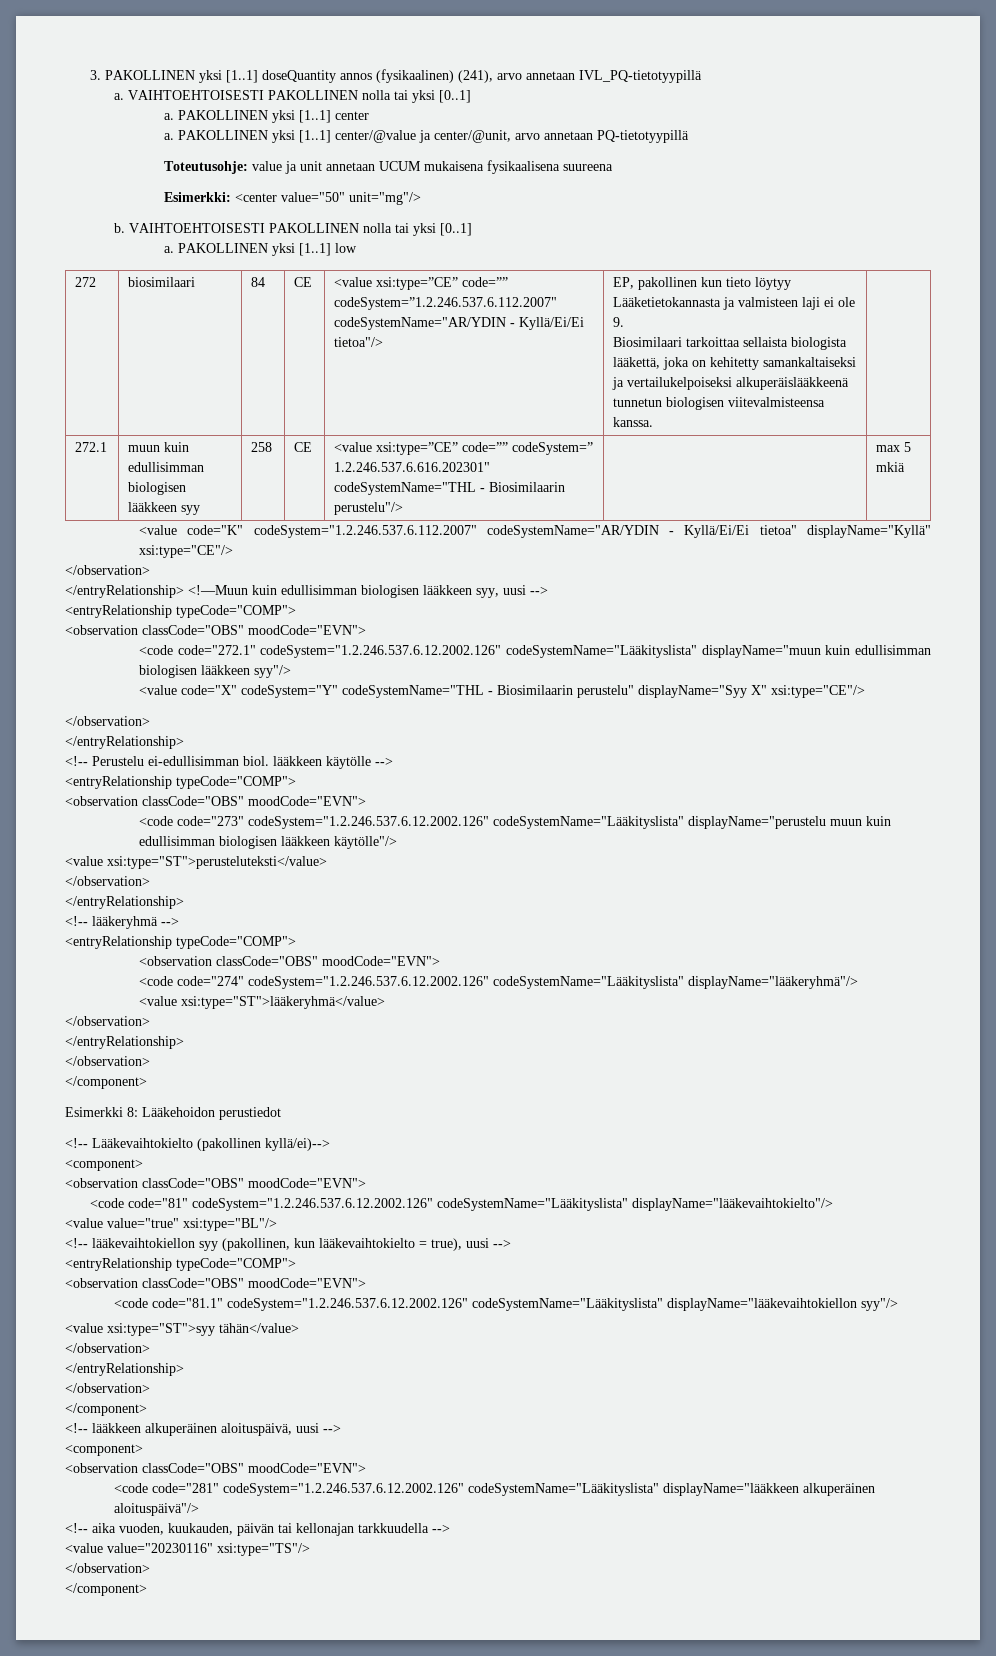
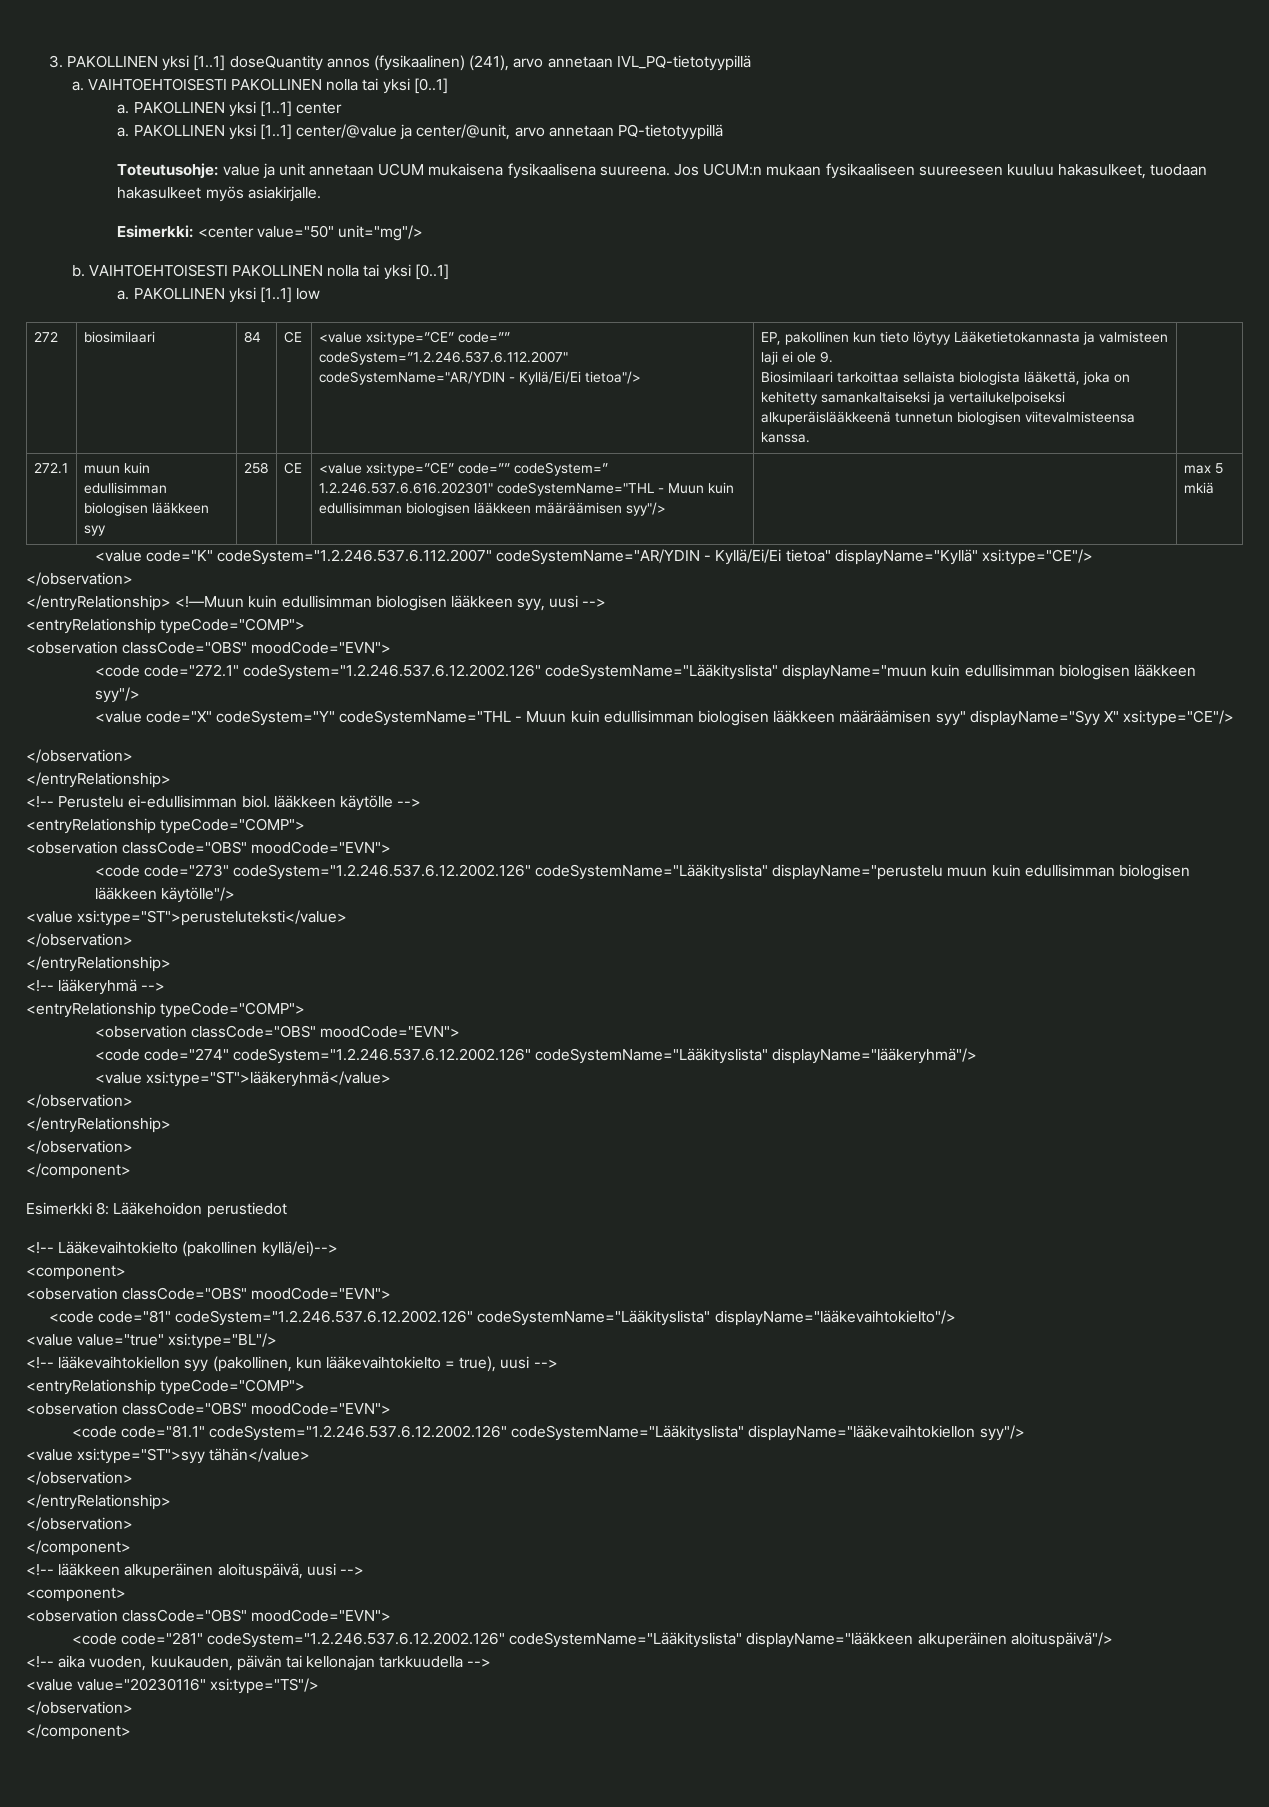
- Toteutusohje: value ja unit annetaan UCUM mukaisena fysikaalisena suureena
+ Toteutusohje: value ja unit annetaan UCUM mukaisena fysikaalisena suureena. Jos UCUM:n mukaan fysikaaliseen suureeseen kuuluu hakasulkeet, tuodaan hakasulkeet myös asiakirjalle.
- 272.1 | muun kuin edullisimman biologisen lääkkeen syy | 258 | CE | <value xsi:type=”CE” code=”” codeSystem=” 1.2.246.537.6.616.202301" codeSystemName="THL - Biosimilaarin perustelu"/> | | max 5 mkiä
+ 272.1 | muun kuin edullisimman biologisen lääkkeen syy | 258 | CE | <value xsi:type=”CE” code=”” codeSystem=” 1.2.246.537.6.616.202301" codeSystemName="THL - Muun kuin edullisimman biologisen lääkkeen määräämisen syy"/> | | max 5 mkiä
- <value code="X" codeSystem="Y" codeSystemName="THL - Biosimilaarin perustelu" displayName="Syy X" xsi:type="CE"/>
+ <value code="X" codeSystem="Y" codeSystemName="THL - Muun kuin edullisimman biologisen lääkkeen määräämisen syy" displayName="Syy X" xsi:type="CE"/>

